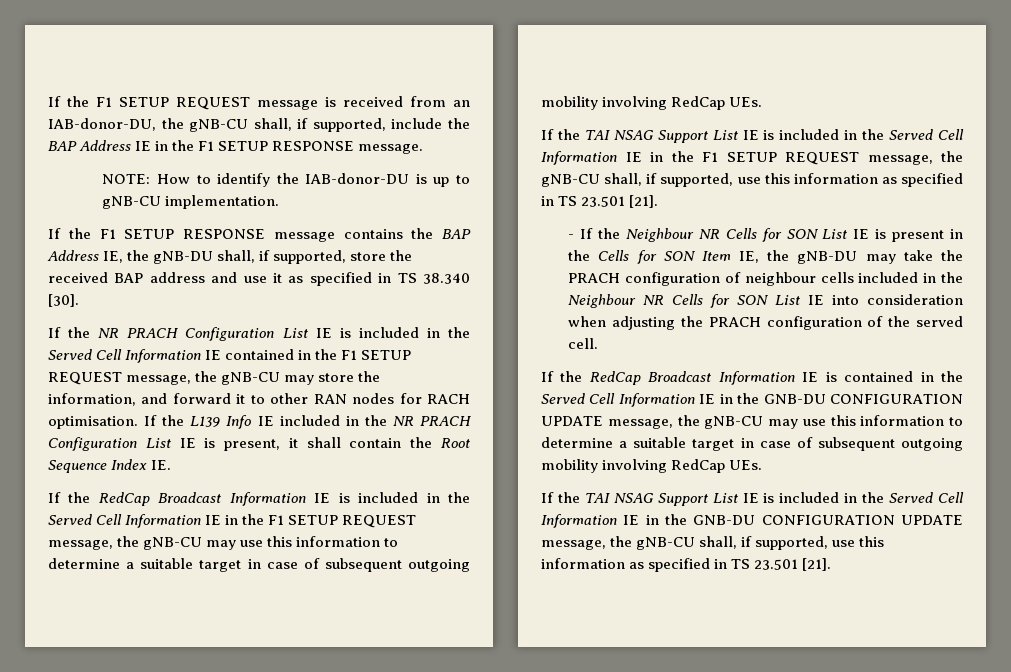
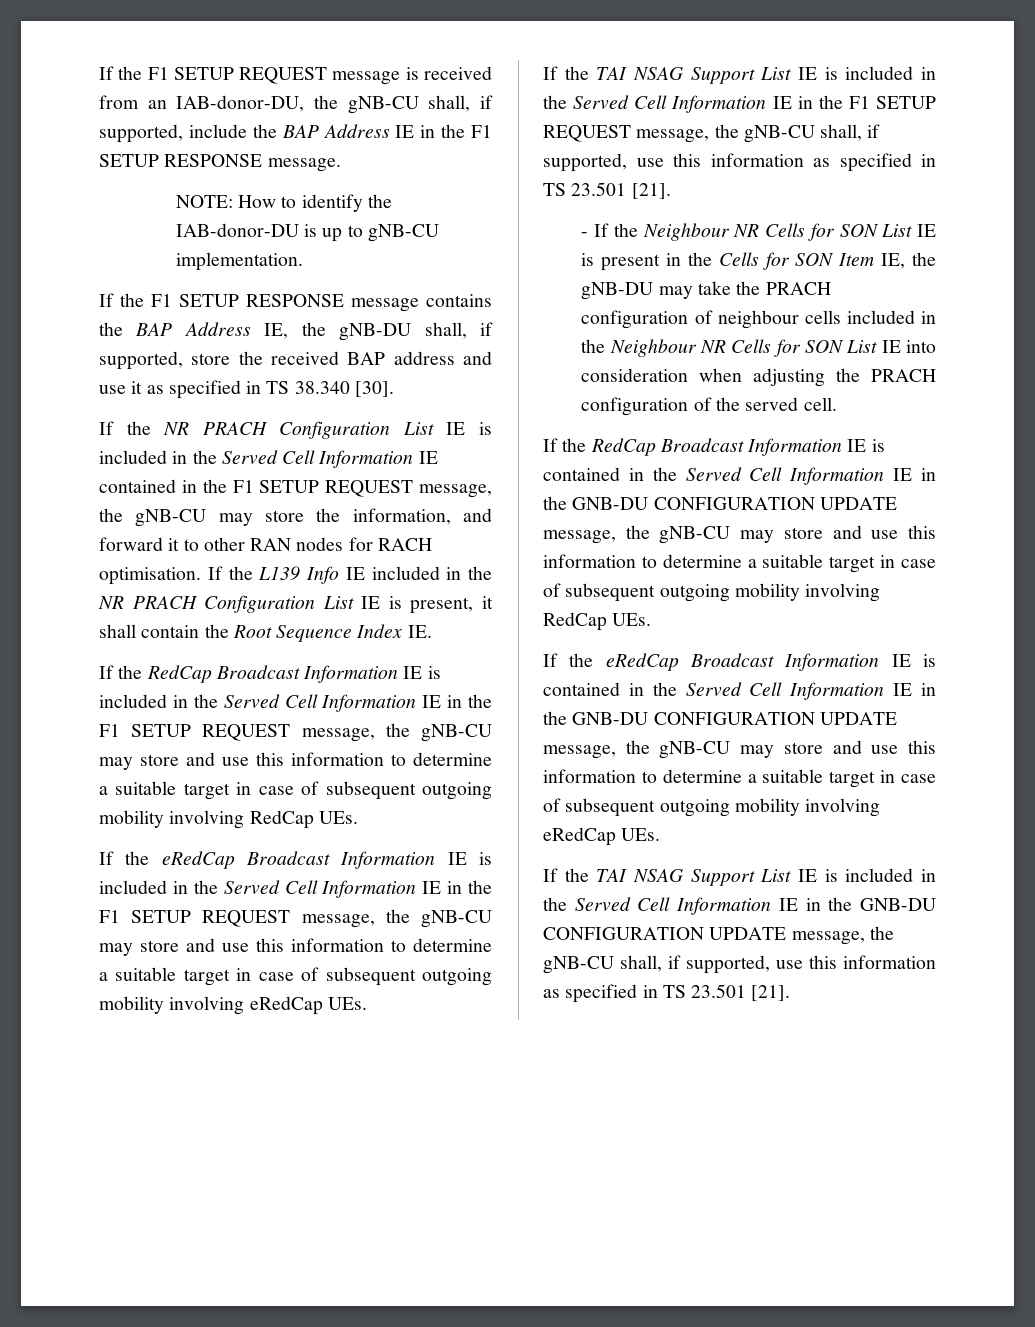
- If the RedCap Broadcast Information IE is included in the Served Cell Information IE in the F1 SETUP REQUEST message, the gNB-CU may use this information to determine a suitable target in case of subsequent outgoing mobility involving RedCap UEs.
+ If the RedCap Broadcast Information IE is included in the Served Cell Information IE in the F1 SETUP REQUEST message, the gNB-CU may store and use this information to determine a suitable target in case of subsequent outgoing mobility involving RedCap UEs.
+ If the eRedCap Broadcast Information IE is included in the Served Cell Information IE in the F1 SETUP REQUEST message, the gNB-CU may store and use this information to determine a suitable target in case of subsequent outgoing mobility involving eRedCap UEs.
- If the RedCap Broadcast Information IE is contained in the Served Cell Information IE in the GNB-DU CONFIGURATION UPDATE message, the gNB-CU may use this information to determine a suitable target in case of subsequent outgoing mobility involving RedCap UEs.
+ If the RedCap Broadcast Information IE is contained in the Served Cell Information IE in the GNB-DU CONFIGURATION UPDATE message, the gNB-CU may store and use this information to determine a suitable target in case of subsequent outgoing mobility involving RedCap UEs.
+ If the eRedCap Broadcast Information IE is contained in the Served Cell Information IE in the GNB-DU CONFIGURATION UPDATE message, the gNB-CU may store and use this information to determine a suitable target in case of subsequent outgoing mobility involving eRedCap UEs.

